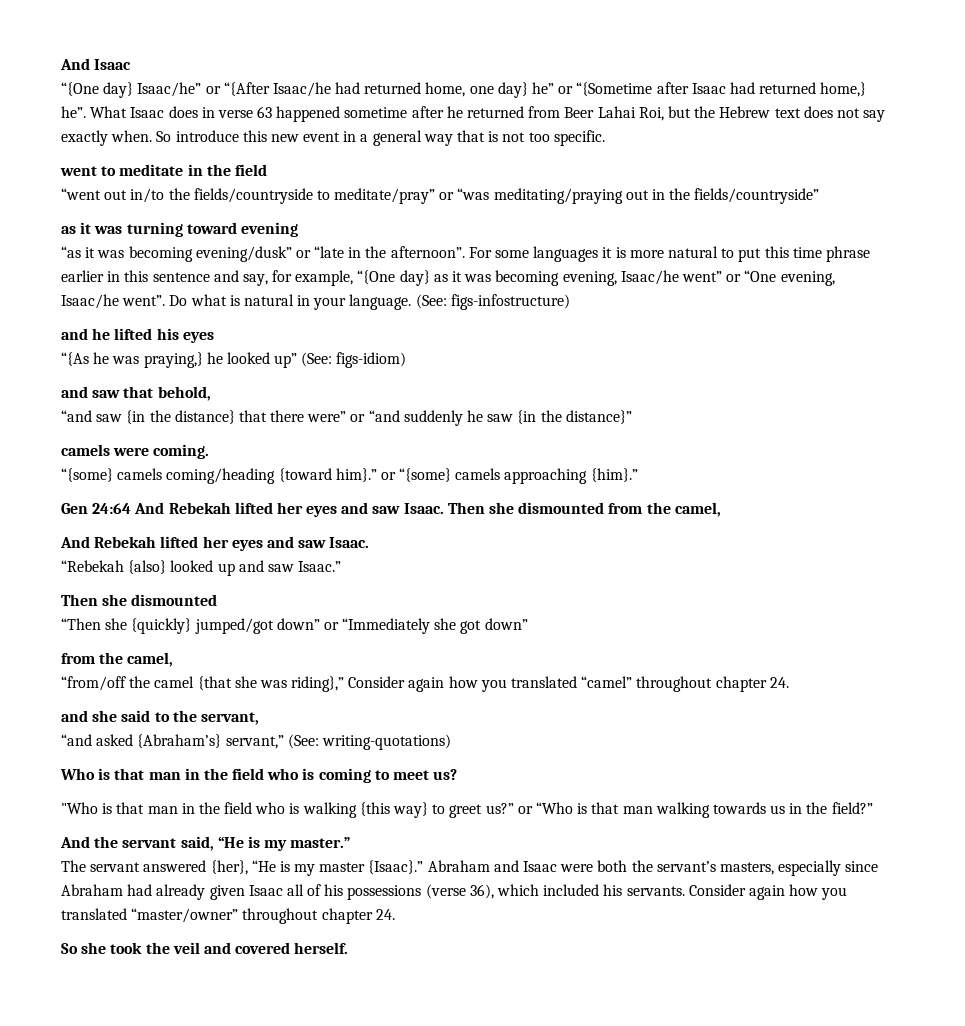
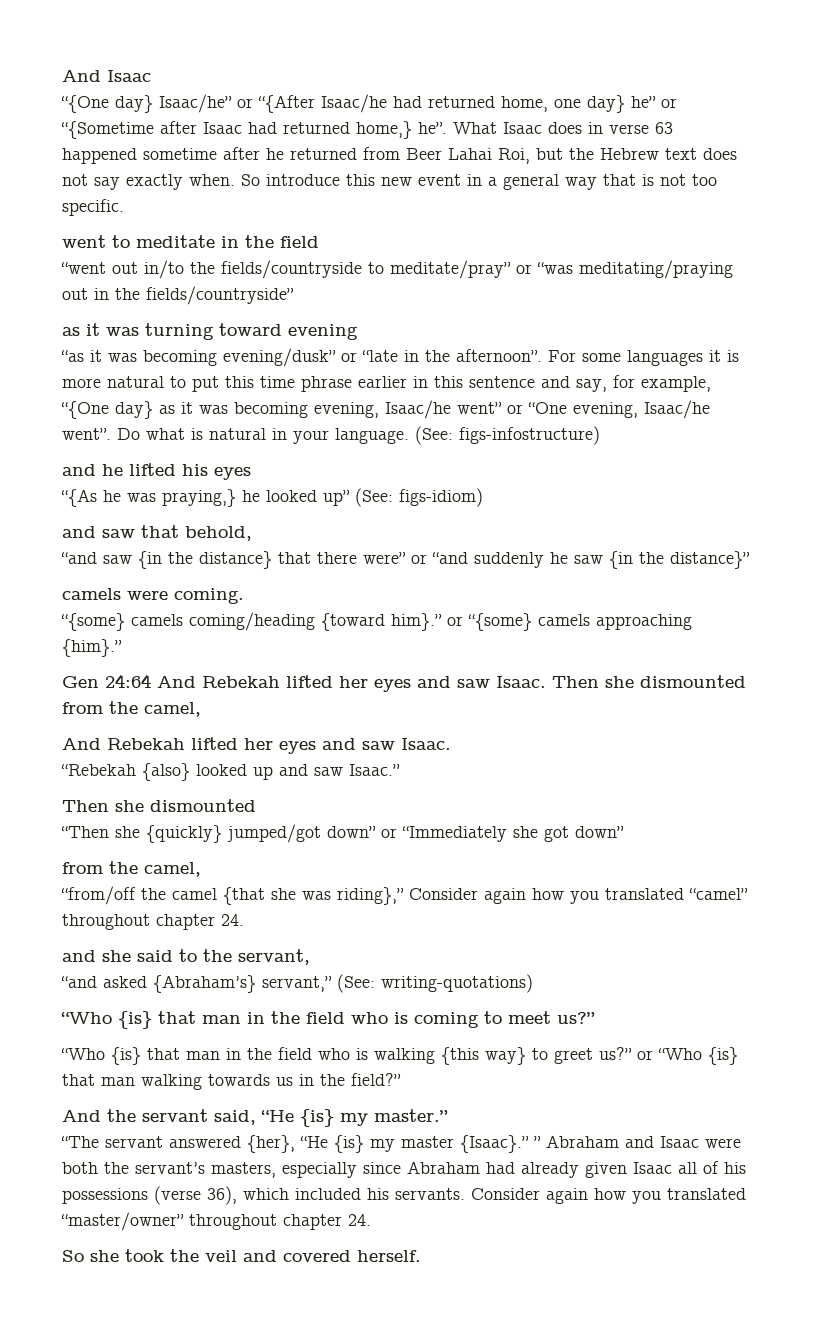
- Who is that man in the field who is coming to meet us?
- "Who is that man in the field who is walking {this way} to greet us?” or “Who is that man walking towards us in the field?”
+ “Who {is} that man in the field who is coming to meet us?”
+ “Who {is} that man in the field who is walking {this way} to greet us?” or “Who {is} that man walking towards us in the field?”
- And the servant said, “He is my master.”
+ And the servant said, “He {is} my master.”
- The servant answered {her}, “He is my master {Isaac}.” Abraham and Isaac were both the servant’s masters, especially since Abraham had already given Isaac all of his possessions (verse 36), which included his servants.
+ “The servant answered {her}, “He {is} my master {Isaac}.” ” Abraham and Isaac were both the servant’s masters, especially since Abraham had already given Isaac all of his possessions (verse 36), which included his servants.

